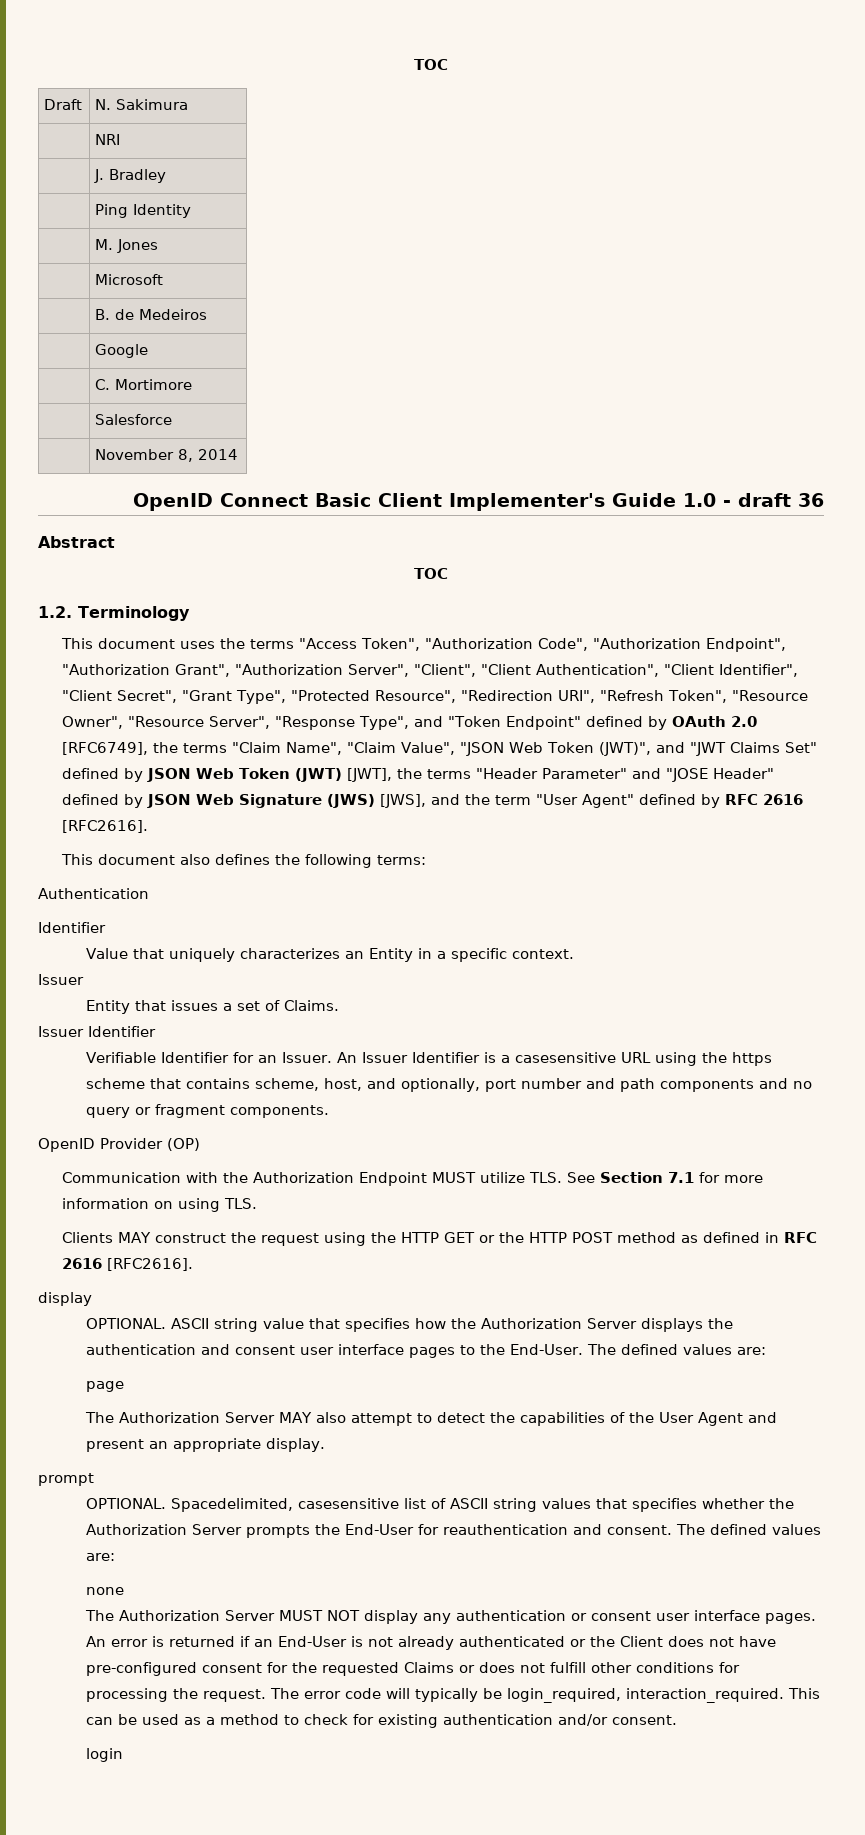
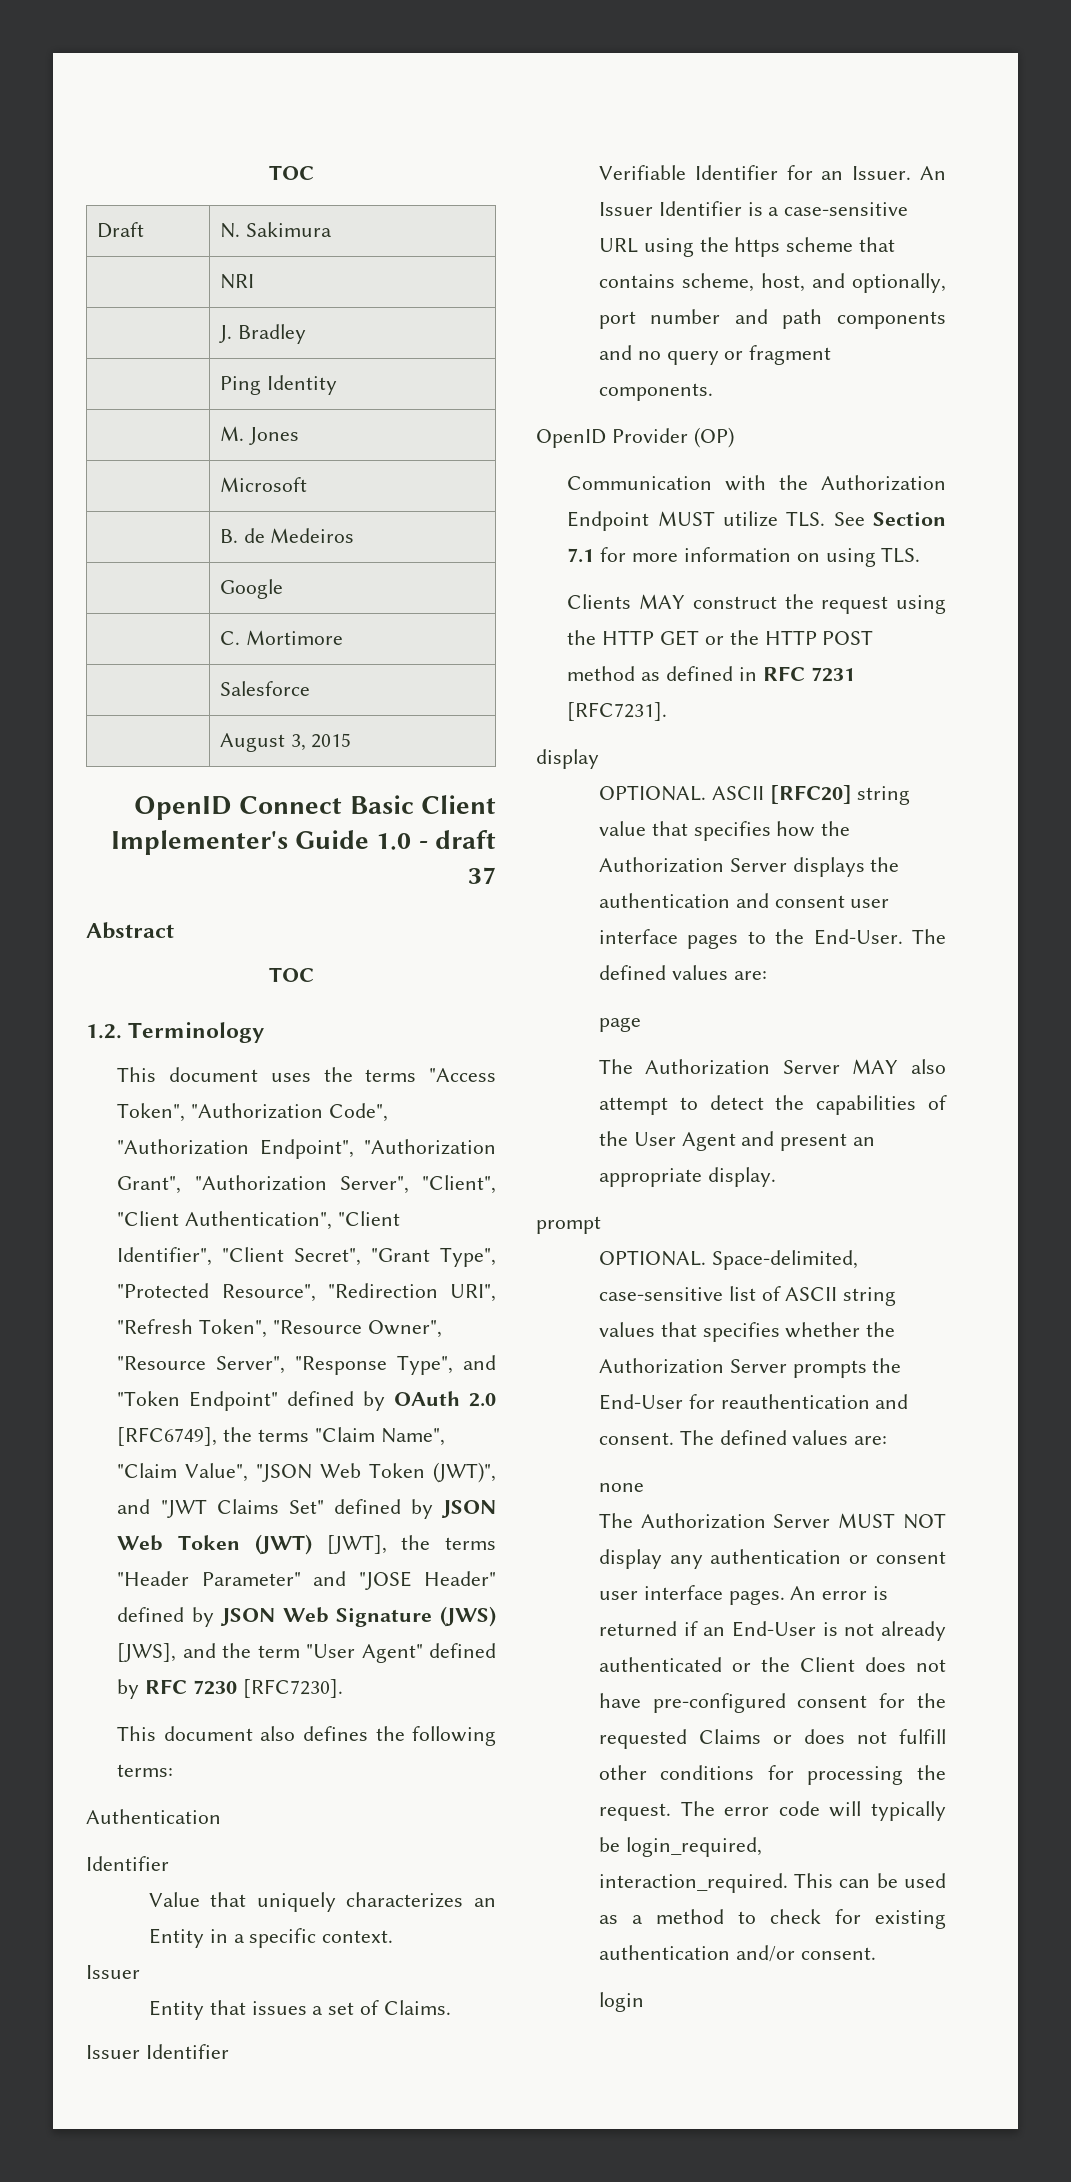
- | November 8, 2014
+ | August 3, 2015
- OpenID Connect Basic Client Implementer's Guide 1.0 - draft 36
+ OpenID Connect Basic Client Implementer's Guide 1.0 - draft 37
- This document uses the terms "Access Token", "Authorization Code", "Authorization Endpoint", "Authorization Grant", "Authorization Server", "Client", "Client Authentication", "Client Identifier", "Client Secret", "Grant Type", "Protected Resource", "Redirection URI", "Refresh Token", "Resource Owner", "Resource Server", "Response Type", and "Token Endpoint" defined by OAuth 2.0 [RFC6749], the terms "Claim Name", "Claim Value", "JSON Web Token (JWT)", and "JWT Claims Set" defined by JSON Web Token (JWT) [JWT], the terms "Header Parameter" and "JOSE Header" defined by JSON Web Signature (JWS) [JWS], and the term "User Agent" defined by RFC 2616 [RFC2616].
+ This document uses the terms "Access Token", "Authorization Code", "Authorization Endpoint", "Authorization Grant", "Authorization Server", "Client", "Client Authentication", "Client Identifier", "Client Secret", "Grant Type", "Protected Resource", "Redirection URI", "Refresh Token", "Resource Owner", "Resource Server", "Response Type", and "Token Endpoint" defined by OAuth 2.0 [RFC6749], the terms "Claim Name", "Claim Value", "JSON Web Token (JWT)", and "JWT Claims Set" defined by JSON Web Token (JWT) [JWT], the terms "Header Parameter" and "JOSE Header" defined by JSON Web Signature (JWS) [JWS], and the term "User Agent" defined by RFC 7230 [RFC7230].
- An Issuer Identifier is a casesensitive URL using the https scheme that contains scheme, host, and optionally, port number and path components and no query or fragment components.
+ An Issuer Identifier is a case-sensitive URL using the https scheme that contains scheme, host, and optionally, port number and path components and no query or fragment components.
- Clients MAY construct the request using the HTTP GET or the HTTP POST method as defined in RFC 2616 [RFC2616].
+ Clients MAY construct the request using the HTTP GET or the HTTP POST method as defined in RFC 7231 [RFC7231].
- ASCII string value that specifies how the Authorization Server displays the authentication and consent user interface pages to the End-User.
+ ASCII [RFC20] string value that specifies how the Authorization Server displays the authentication and consent user interface pages to the End-User.
- Spacedelimited, casesensitive list of ASCII string values that specifies whether the Authorization Server prompts the End-User for reauthentication and consent.
+ Space-delimited, case-sensitive list of ASCII string values that specifies whether the Authorization Server prompts the End-User for reauthentication and consent.

